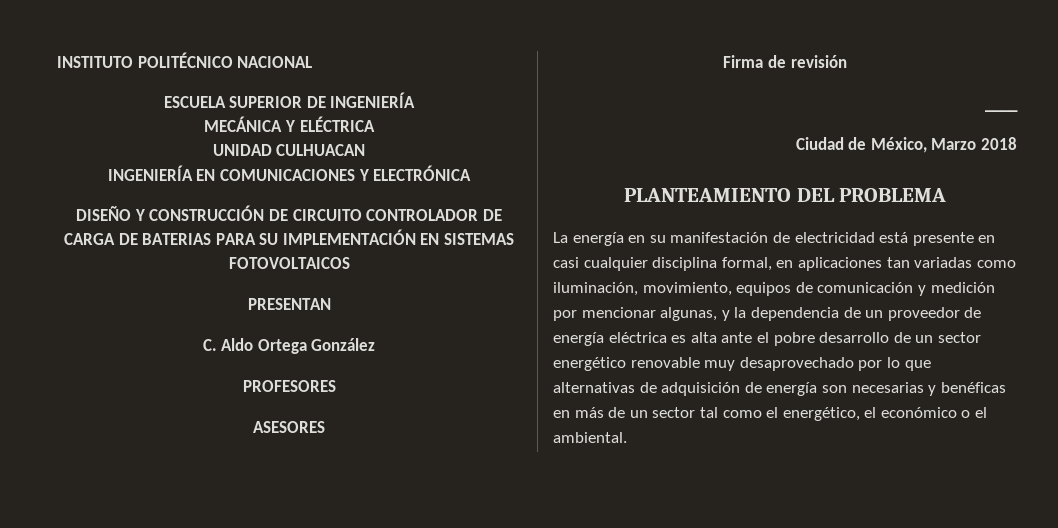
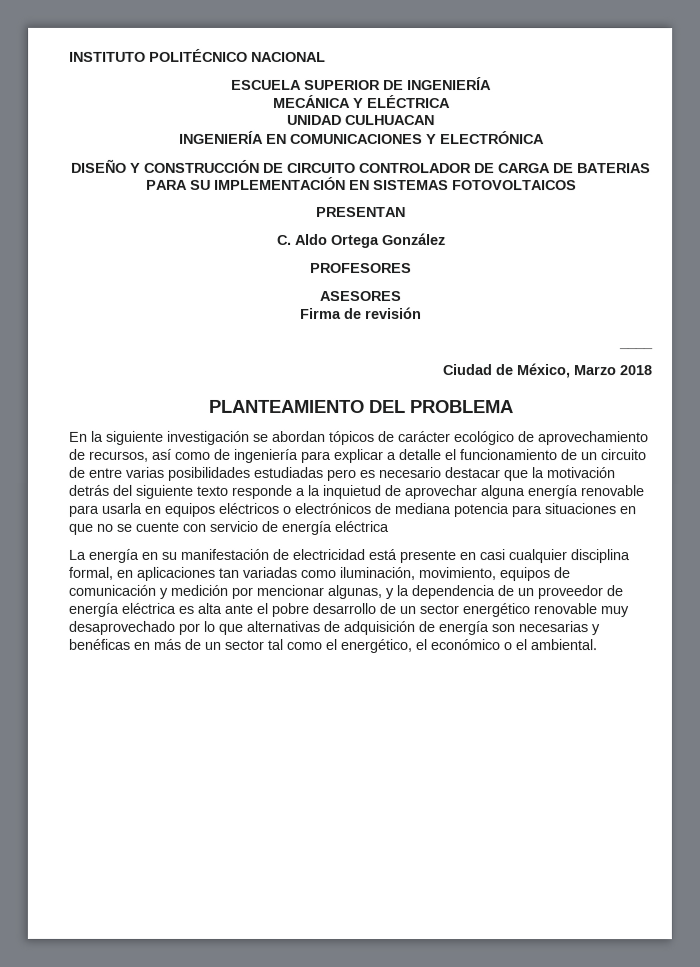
+ En la siguiente investigación se abordan tópicos de carácter ecológico de aprovechamiento de recursos, así como de ingeniería para explicar a detalle el funcionamiento de un circuito de entre varias posibilidades estudiadas pero es necesario destacar que la motivación detrás del siguiente texto responde a la inquietud de aprovechar alguna energía renovable para usarla en equipos eléctricos o electrónicos de mediana potencia para situaciones en que no se cuente con servicio de energía eléctrica

